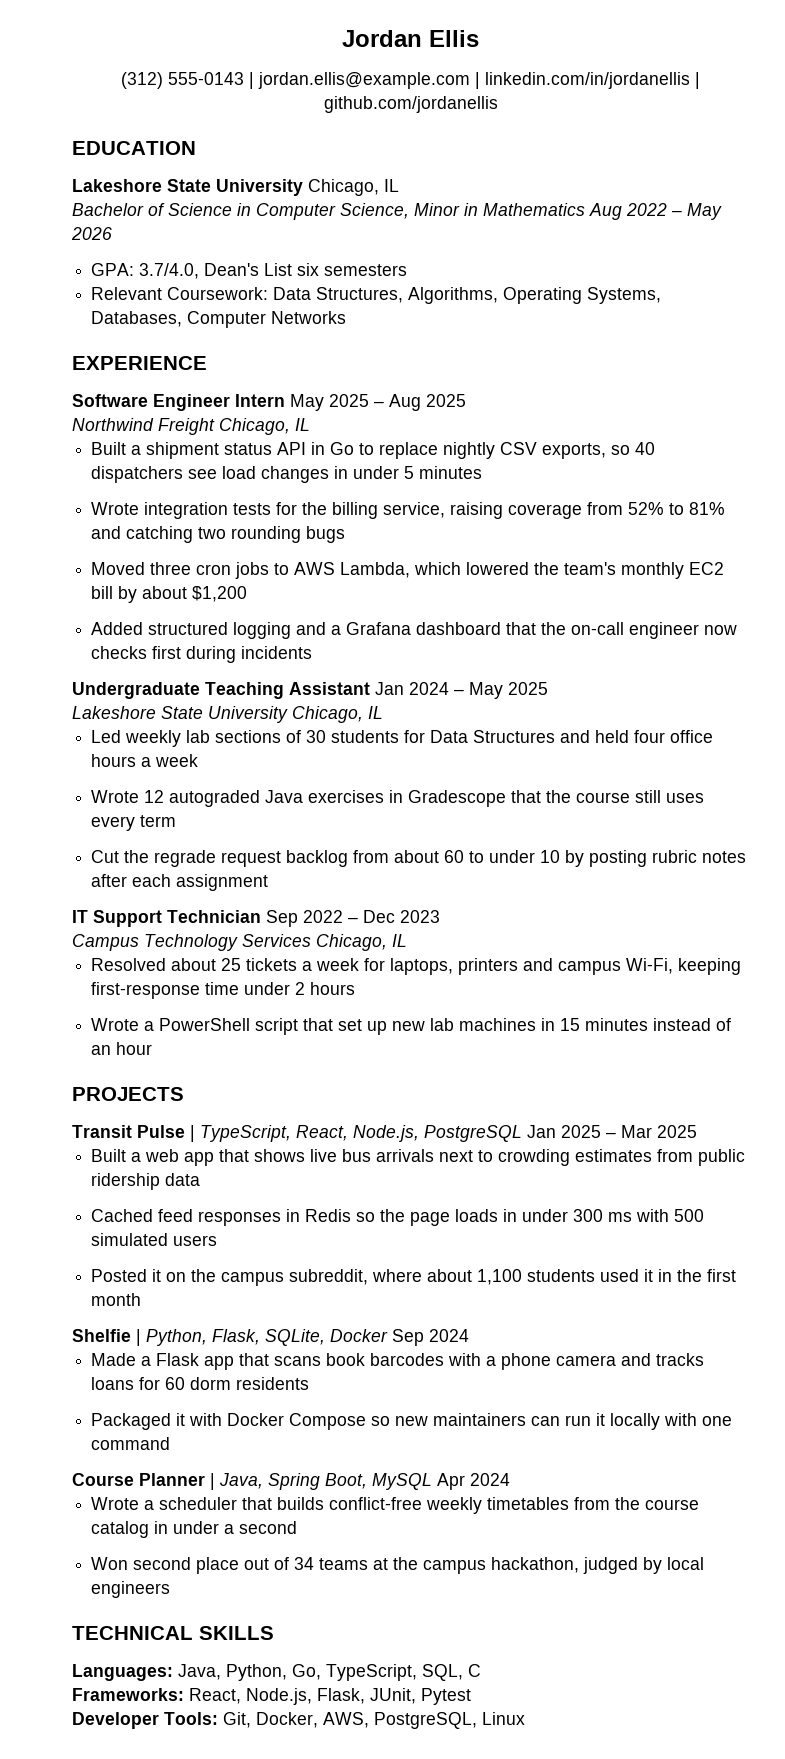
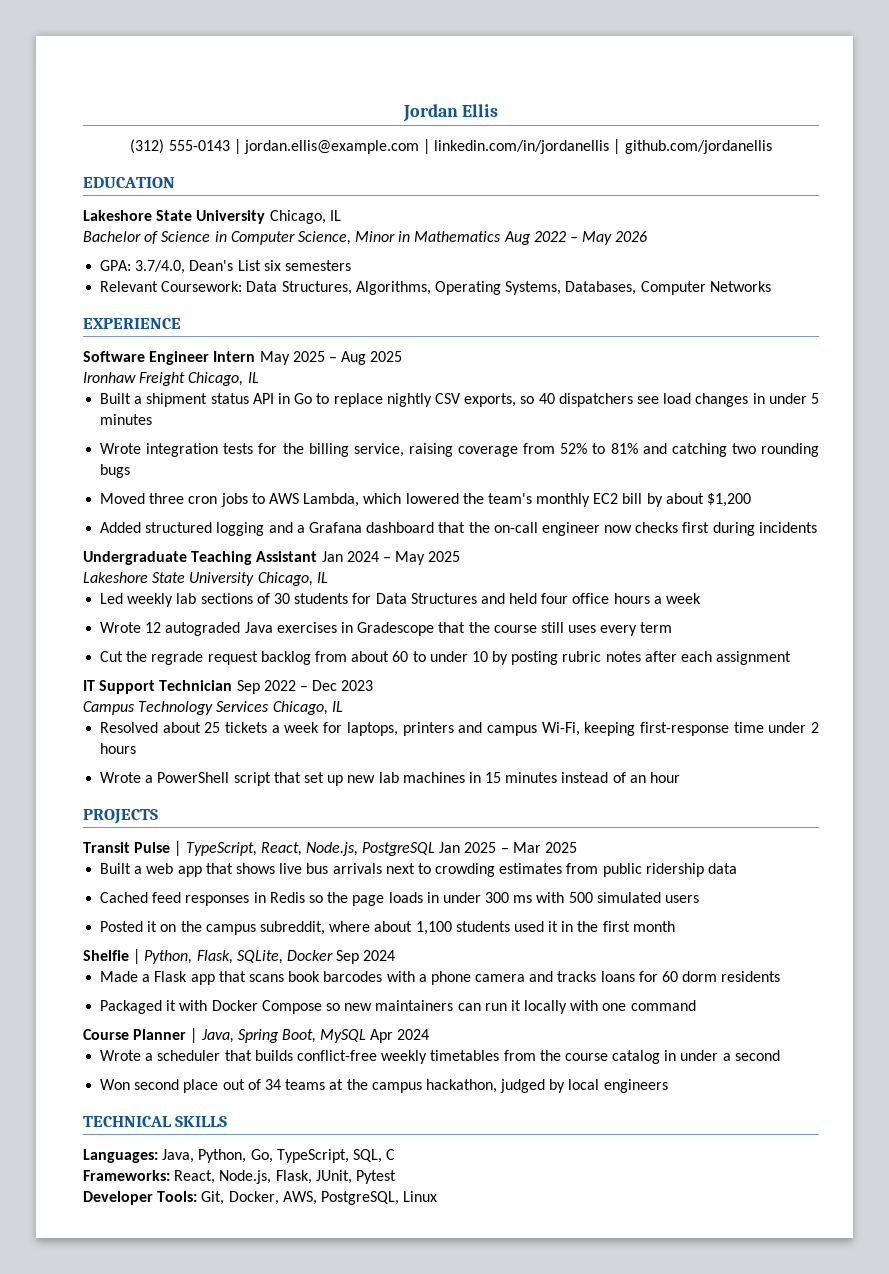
- Northwind Freight Chicago, IL
+ Ironhaw Freight Chicago, IL

